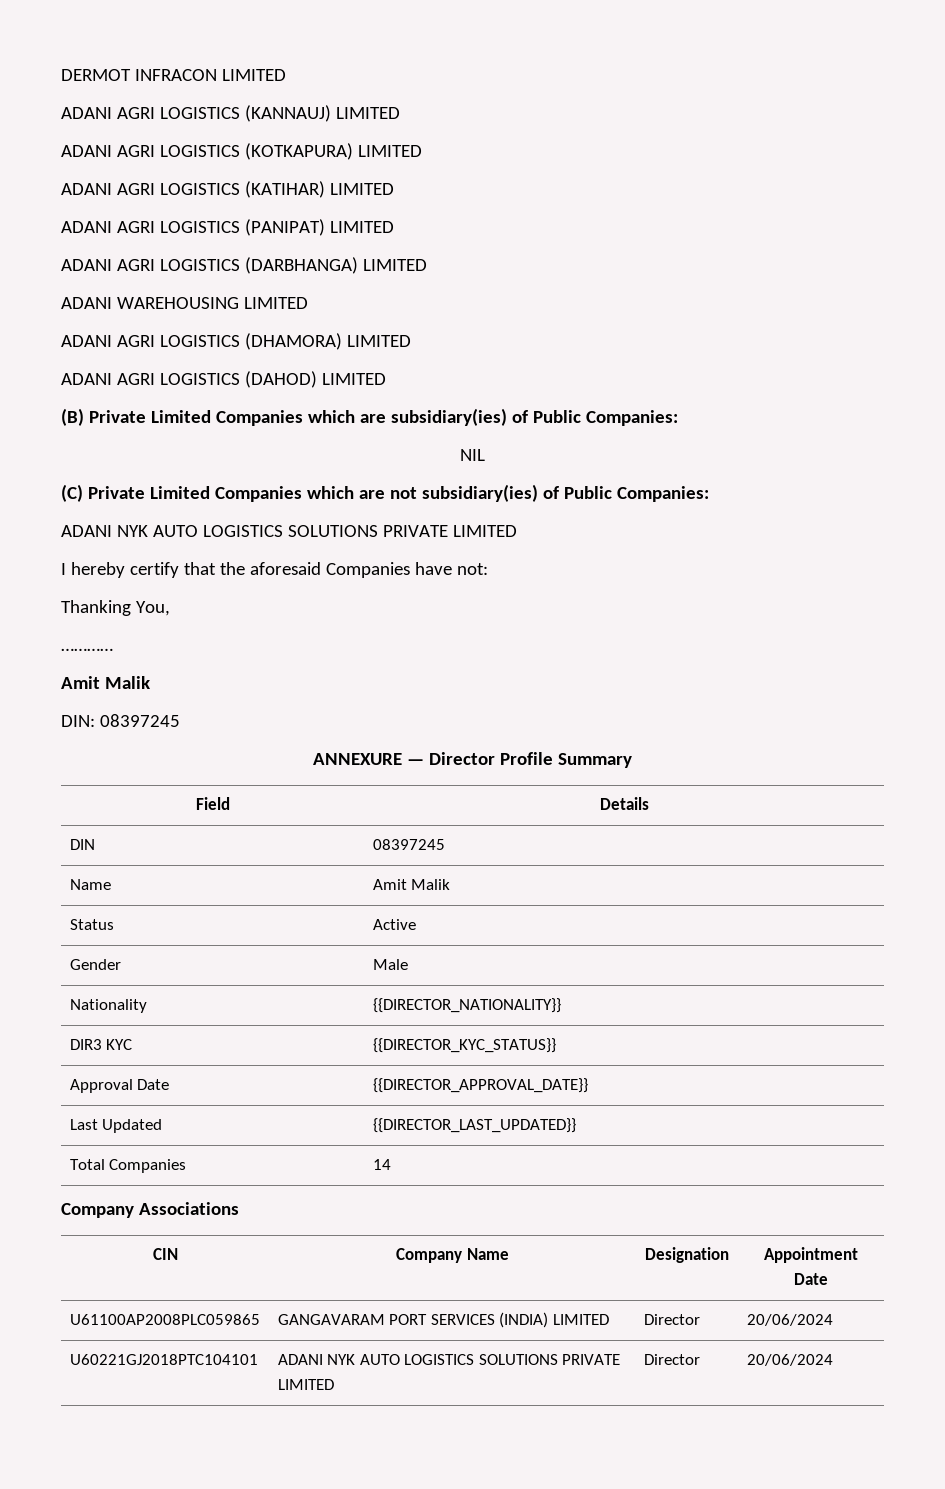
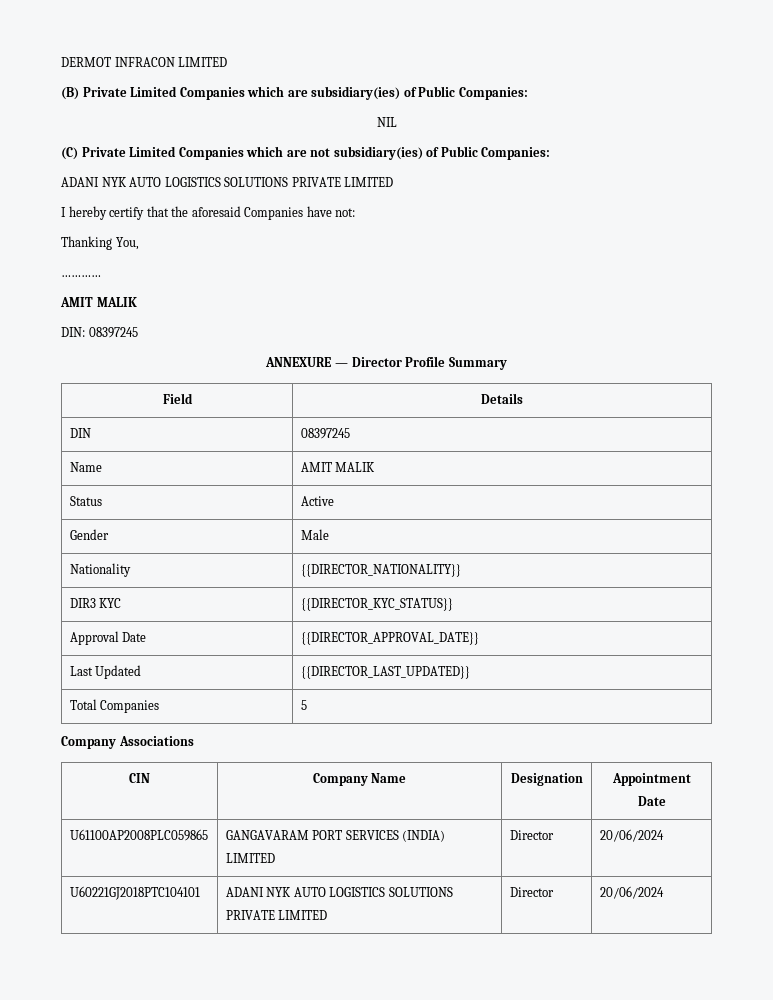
- ADANI AGRI LOGISTICS (KANNAUJ) LIMITED
- ADANI AGRI LOGISTICS (KOTKAPURA) LIMITED
- ADANI AGRI LOGISTICS (KATIHAR) LIMITED
- ADANI AGRI LOGISTICS (PANIPAT) LIMITED
- ADANI AGRI LOGISTICS (DARBHANGA) LIMITED
- ADANI WAREHOUSING LIMITED
- ADANI AGRI LOGISTICS (DHAMORA) LIMITED
- ADANI AGRI LOGISTICS (DAHOD) LIMITED
  …………
- Amit Malik
+ AMIT MALIK
- Name | Amit Malik
+ Name | AMIT MALIK
- Total Companies | 14
+ Total Companies | 5

